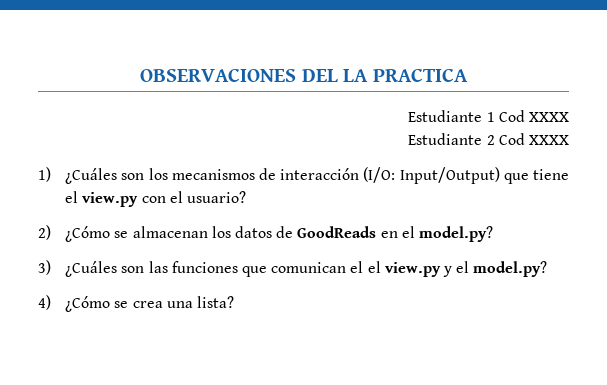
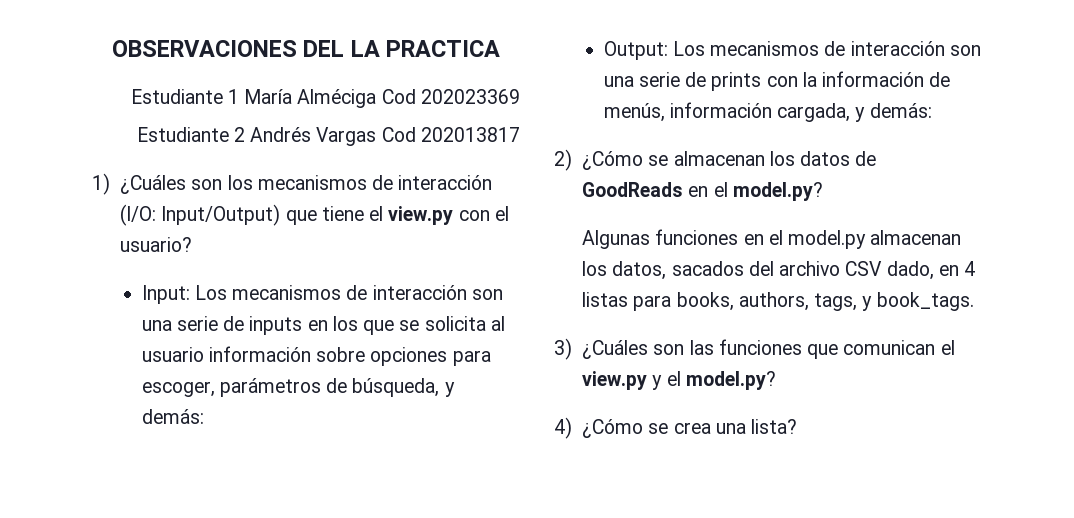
- Estudiante 1 Cod XXXX
- Estudiante 2 Cod XXXX
+ Estudiante 1 María Alméciga Cod 202023369
+ Estudiante 2 Andrés Vargas Cod 202013817
+ Input: Los mecanismos de interacción son una serie de inputs en los que se solicita al usuario información sobre opciones para escoger, parámetros de búsqueda, y demás:
+ Output: Los mecanismos de interacción son una serie de prints con la información de menús, información cargada, y demás:
+ Algunas funciones en el model.py almacenan los datos, sacados del archivo CSV dado, en 4 listas para books, authors, tags, y book_tags.
- 3) ¿Cuáles son las funciones que comunican el el view.py y el model.py?
+ 3) ¿Cuáles son las funciones que comunican el view.py y el model.py?

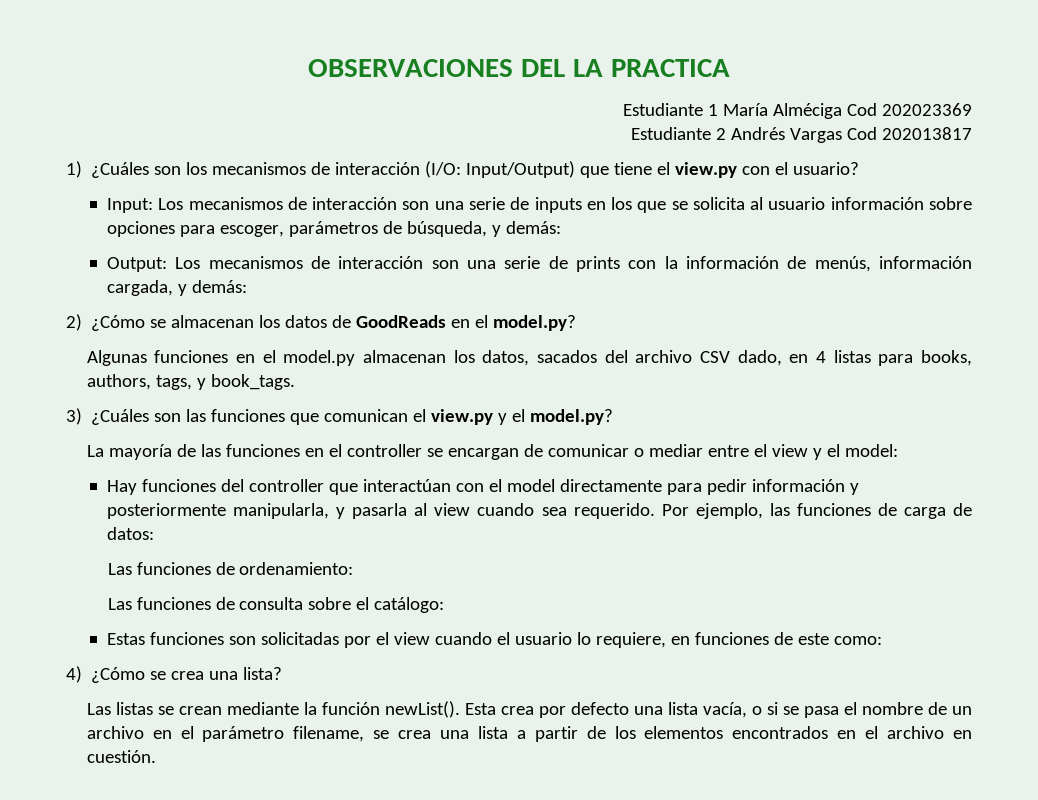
+ La mayoría de las funciones en el controller se encargan de comunicar o mediar entre el view y el model:
+ Hay funciones del controller que interactúan con el model directamente para pedir información y posteriormente manipularla, y pasarla al view cuando sea requerido. Por ejemplo, las funciones de carga de datos:
+ Las funciones de ordenamiento:
+ Las funciones de consulta sobre el catálogo:
+ Estas funciones son solicitadas por el view cuando el usuario lo requiere, en funciones de este como:
+ Las listas se crean mediante la función newList(). Esta crea por defecto una lista vacía, o si se pasa el nombre de un archivo en el parámetro filename, se crea una lista a partir de los elementos encontrados en el archivo en cuestión.

